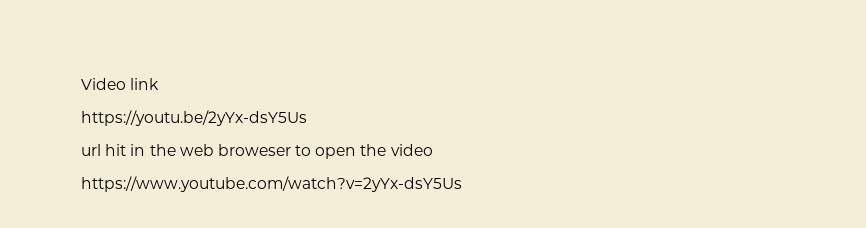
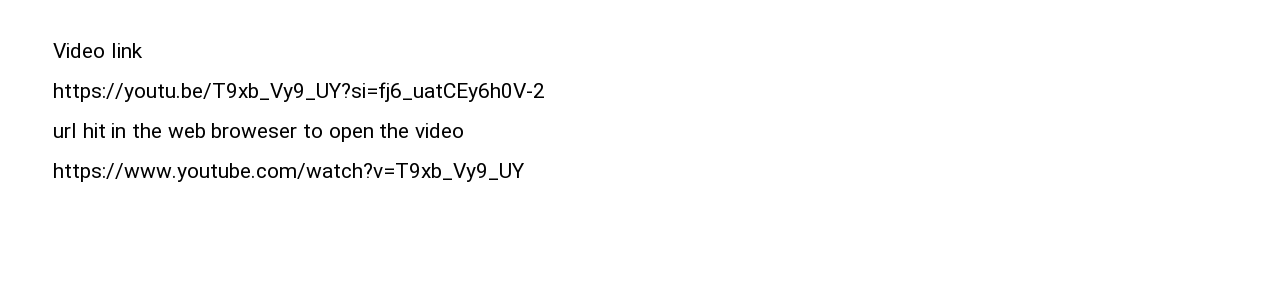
- https://youtu.be/2yYx-dsY5Us
+ https://youtu.be/T9xb_Vy9_UY?si=fj6_uatCEy6h0V-2
- https://www.youtube.com/watch?v=2yYx-dsY5Us
+ https://www.youtube.com/watch?v=T9xb_Vy9_UY

